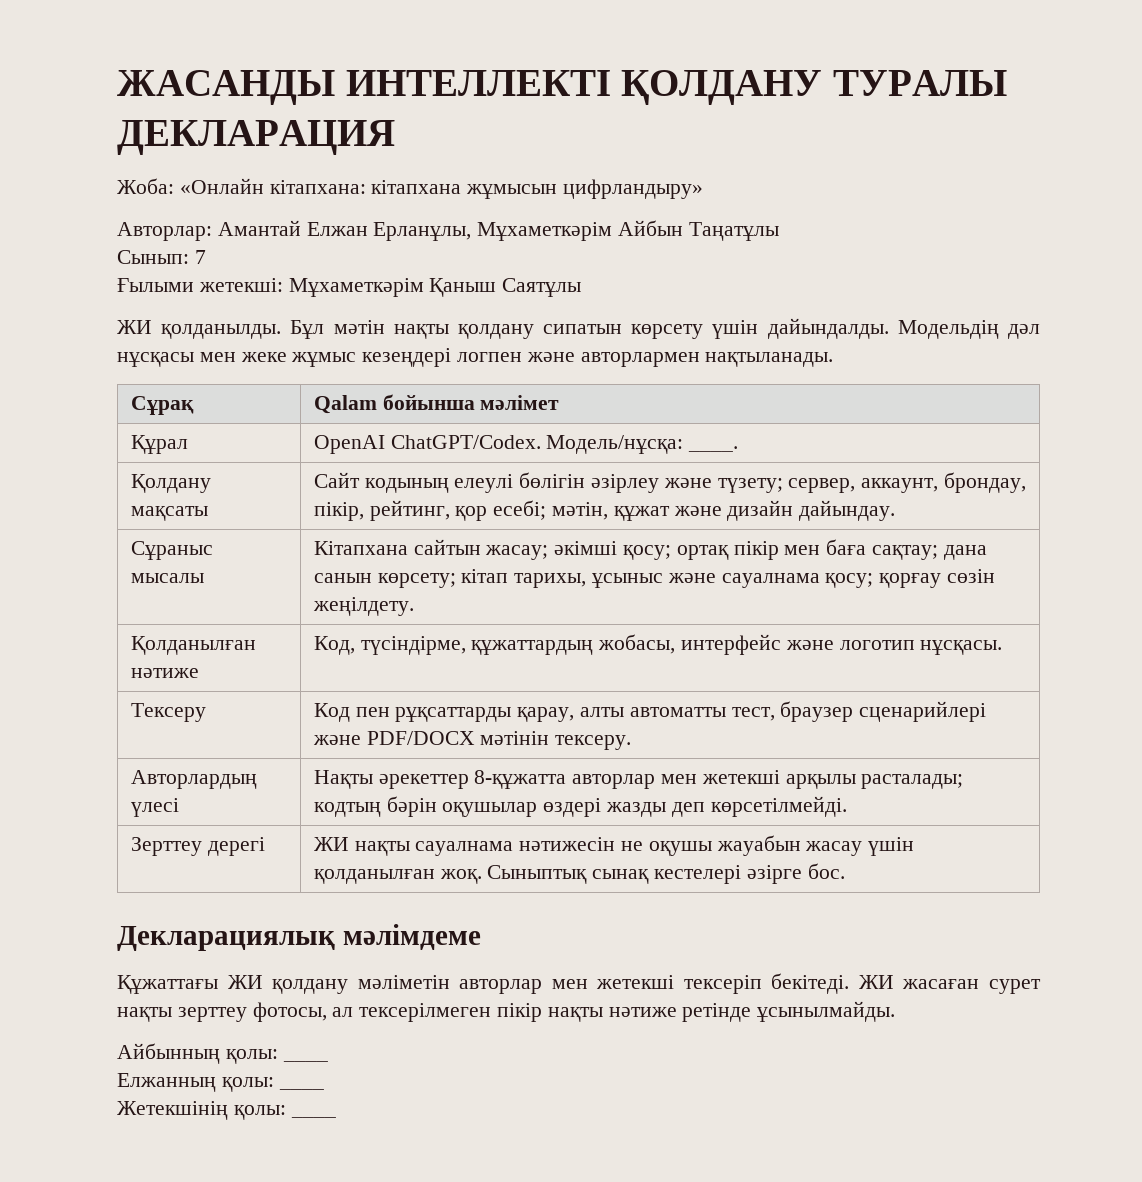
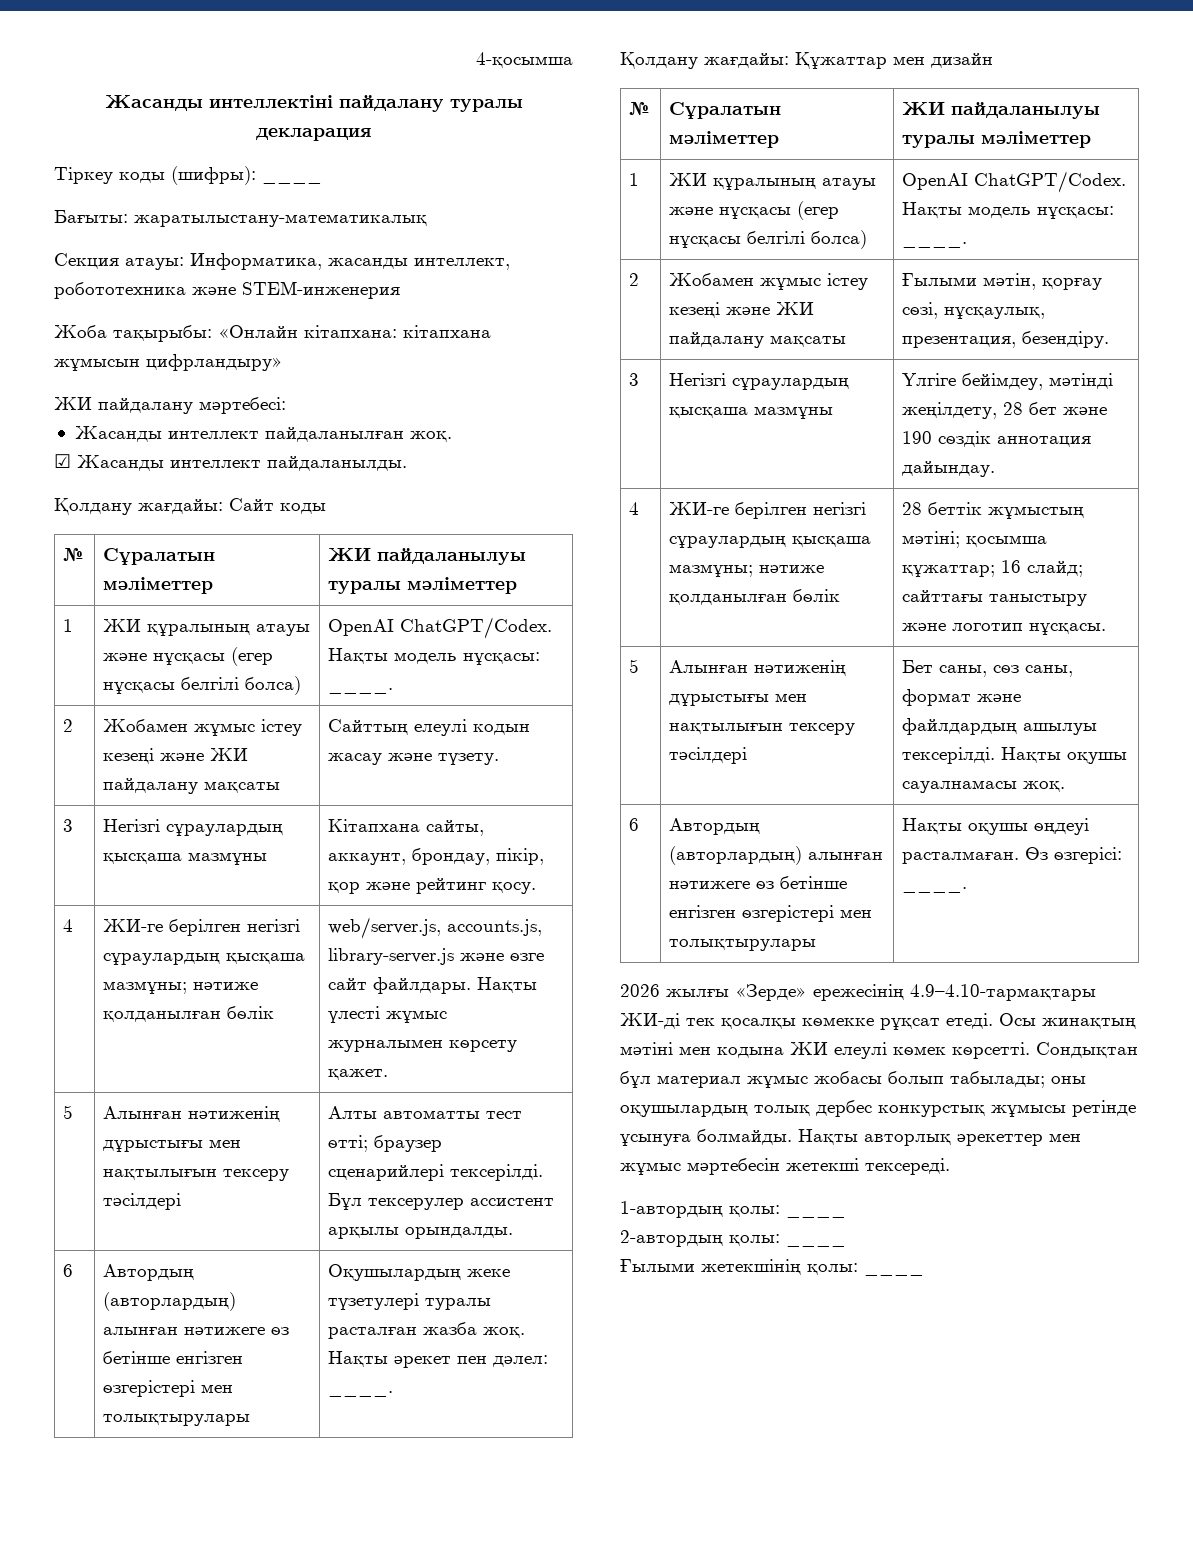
- ЖАСАНДЫ ИНТЕЛЛЕКТІ ҚОЛДАНУ ТУРАЛЫ ДЕКЛАРАЦИЯ
- Жоба: «Онлайн кітапхана: кітапхана жұмысын цифрландыру»
+ 4-қосымша
+ Жасанды интеллектіні пайдалану туралы декларация
+ Тіркеу коды (шифры): ____
+ Бағыты: жаратылыстану-математикалық
+ Секция атауы: Информатика, жасанды интеллект, робототехника және STEM-инженерия
+ Жоба тақырыбы: «Онлайн кітапхана: кітапхана жұмысын цифрландыру»
- Авторлар: Амантай Елжан Ерланұлы, Мұхаметкәрім Айбын Таңатұлы
- Сынып: 7
- Ғылыми жетекші: Мұхаметкәрім Қаныш Саятұлы
- ЖИ қолданылды. Бұл мәтін нақты қолдану сипатын көрсету үшін дайындалды. Модельдің дәл нұсқасы мен жеке жұмыс кезеңдері логпен және авторлармен нақтыланады.
- Сұрақ | Qalam бойынша мәлімет
- Құрал | OpenAI ChatGPT/Codex. Модель/нұсқа: ____.
- Қолдану мақсаты | Сайт кодының елеулі бөлігін әзірлеу және түзету; сервер, аккаунт, брондау, пікір, рейтинг, қор есебі; мәтін, құжат және дизайн дайындау.
- Сұраныс мысалы | Кітапхана сайтын жасау; әкімші қосу; ортақ пікір мен баға сақтау; дана санын көрсету; кітап тарихы, ұсыныс және сауалнама қосу; қорғау сөзін жеңілдету.
- Қолданылған нәтиже | Код, түсіндірме, құжаттардың жобасы, интерфейс және логотип нұсқасы.
- Тексеру | Код пен рұқсаттарды қарау, алты автоматты тест, браузер сценарийлері және PDF/DOCX мәтінін тексеру.
- Авторлардың үлесі | Нақты әрекеттер 8-құжатта авторлар мен жетекші арқылы расталады; кодтың бәрін оқушылар өздері жазды деп көрсетілмейді.
- Зерттеу дерегі | ЖИ нақты сауалнама нәтижесін не оқушы жауабын жасау үшін қолданылған жоқ. Сыныптық сынақ кестелері әзірге бос.
- Декларациялық мәлімдеме
- Құжаттағы ЖИ қолдану мәліметін авторлар мен жетекші тексеріп бекітеді. ЖИ жасаған сурет нақты зерттеу фотосы, ал тексерілмеген пікір нақты нәтиже ретінде ұсынылмайды.
- Айбынның қолы: ____
- Елжанның қолы: ____
- Жетекшінің қолы: ____
+ ЖИ пайдалану мәртебесі:
+ Жасанды интеллект пайдаланылған жоқ.
+ ☑ Жасанды интеллект пайдаланылды.
+ Қолдану жағдайы: Сайт коды
+ № | Сұралатын мәліметтер | ЖИ пайдаланылуы туралы мәліметтер
+ 1 | ЖИ құралының атауы және нұсқасы (егер нұсқасы белгілі болса) | OpenAI ChatGPT/Codex. Нақты модель нұсқасы: ____.
+ 2 | Жобамен жұмыс істеу кезеңі және ЖИ пайдалану мақсаты | Сайттың елеулі кодын жасау және түзету.
+ 3 | Негізгі сұраулардың қысқаша мазмұны | Кітапхана сайты, аккаунт, брондау, пікір, қор және рейтинг қосу.
+ 4 | ЖИ-ге берілген негізгі сұраулардың қысқаша мазмұны; нәтиже қолданылған бөлік | web/server.js, accounts.js, library-server.js және өзге сайт файлдары. Нақты үлесті жұмыс журналымен көрсету қажет.
+ 5 | Алынған нәтиженің дұрыстығы мен нақтылығын тексеру тәсілдері | Алты автоматты тест өтті; браузер сценарийлері тексерілді. Бұл тексерулер ассистент арқылы орындалды.
+ 6 | Автордың (авторлардың) алынған нәтижеге өз бетінше енгізген өзгерістері мен толықтырулары | Оқушылардың жеке түзетулері туралы расталған жазба жоқ. Нақты әрекет пен дәлел: ____.
+ Қолдану жағдайы: Құжаттар мен дизайн
+ № | Сұралатын мәліметтер | ЖИ пайдаланылуы туралы мәліметтер
+ 1 | ЖИ құралының атауы және нұсқасы (егер нұсқасы белгілі болса) | OpenAI ChatGPT/Codex. Нақты модель нұсқасы: ____.
+ 2 | Жобамен жұмыс істеу кезеңі және ЖИ пайдалану мақсаты | Ғылыми мәтін, қорғау сөзі, нұсқаулық, презентация, безендіру.
+ 3 | Негізгі сұраулардың қысқаша мазмұны | Үлгіге бейімдеу, мәтінді жеңілдету, 28 бет және 190 сөздік аннотация дайындау.
+ 4 | ЖИ-ге берілген негізгі сұраулардың қысқаша мазмұны; нәтиже қолданылған бөлік | 28 беттік жұмыстың мәтіні; қосымша құжаттар; 16 слайд; сайттағы таныстыру және логотип нұсқасы.
+ 5 | Алынған нәтиженің дұрыстығы мен нақтылығын тексеру тәсілдері | Бет саны, сөз саны, формат және файлдардың ашылуы тексерілді. Нақты оқушы сауалнамасы жоқ.
+ 6 | Автордың (авторлардың) алынған нәтижеге өз бетінше енгізген өзгерістері мен толықтырулары | Нақты оқушы өңдеуі расталмаған. Өз өзгерісі: ____.
+ 2026 жылғы «Зерде» ережесінің 4.9–4.10-тармақтары ЖИ-ді тек қосалқы көмекке рұқсат етеді. Осы жинақтың мәтіні мен кодына ЖИ елеулі көмек көрсетті. Сондықтан бұл материал жұмыс жобасы болып табылады; оны оқушылардың толық дербес конкурстық жұмысы ретінде ұсынуға болмайды. Нақты авторлық әрекеттер мен жұмыс мәртебесін жетекші тексереді.
+ 1-автордың қолы: ____
+ 2-автордың қолы: ____
+ Ғылыми жетекшінің қолы: ____

